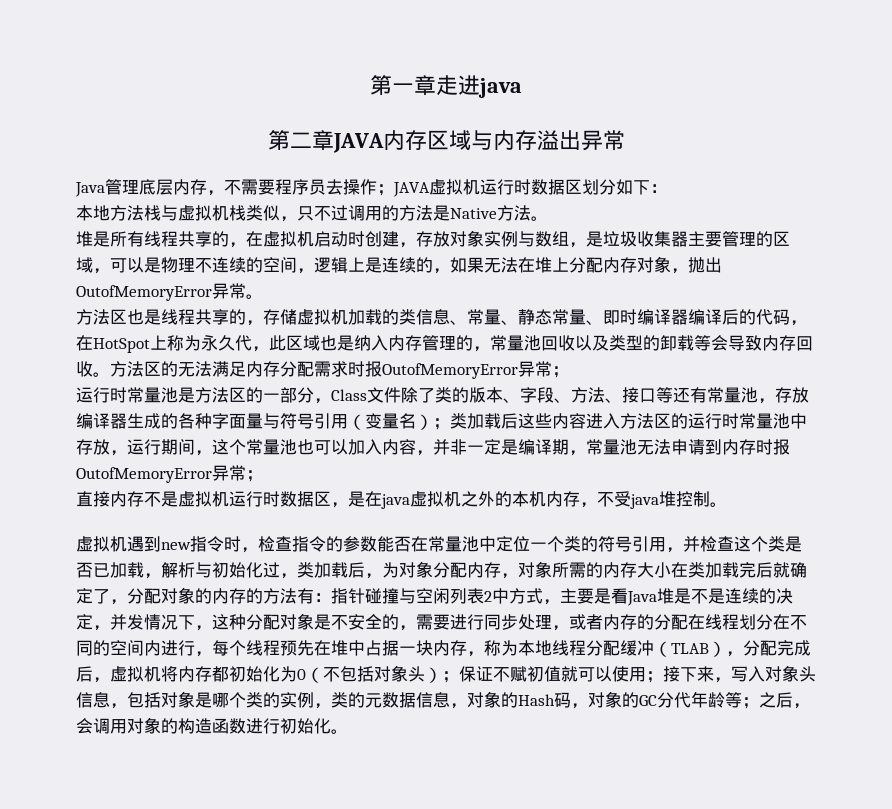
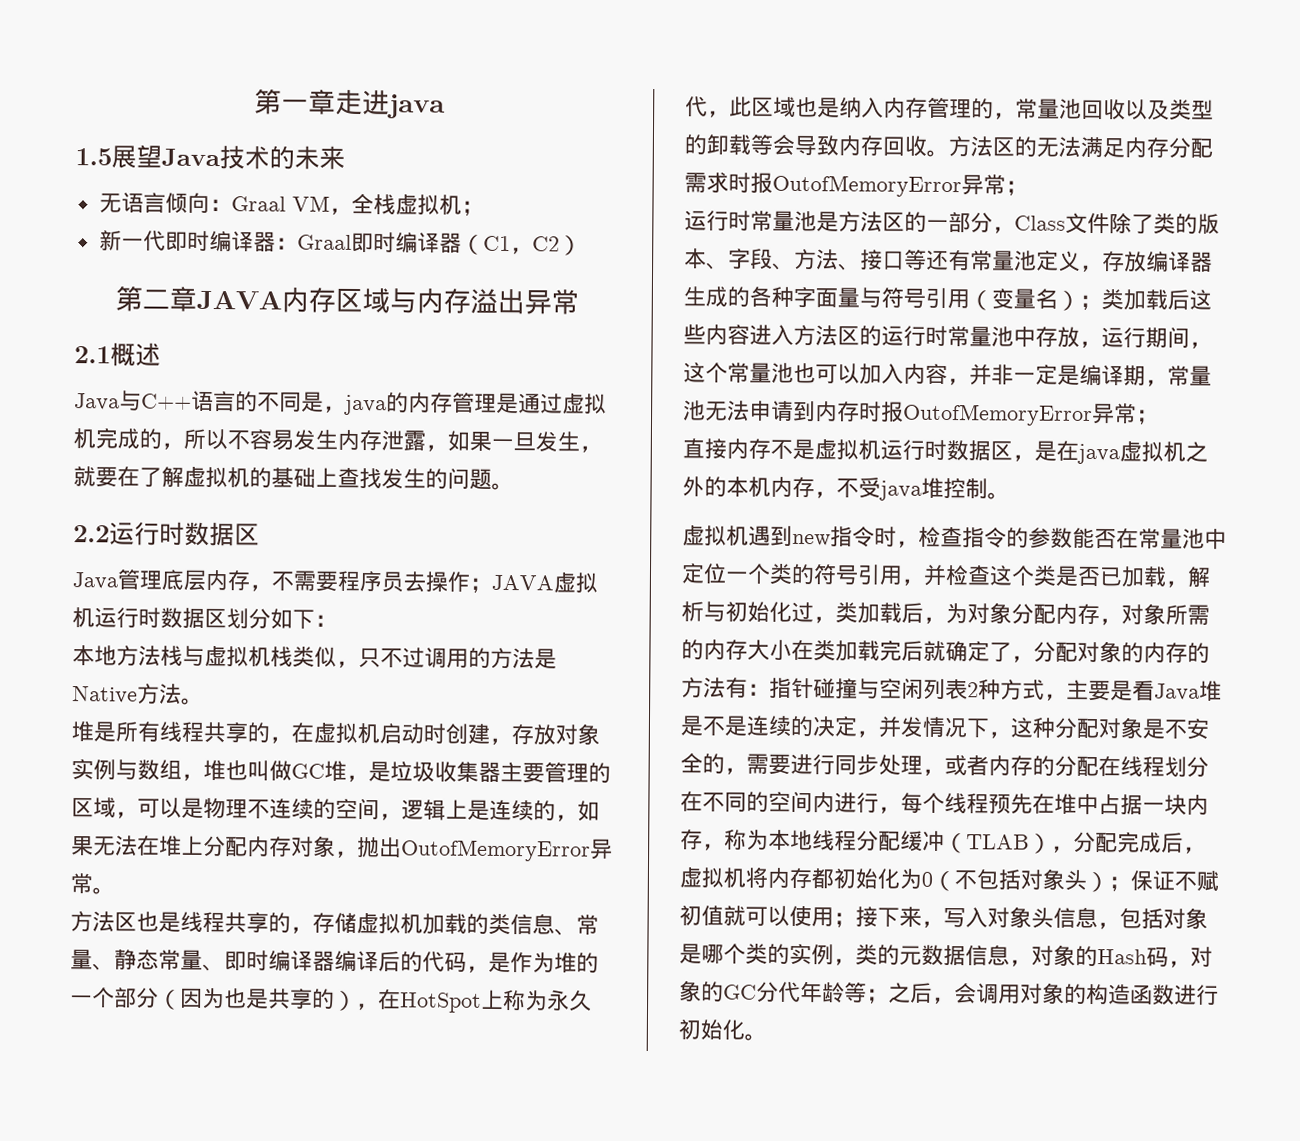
+ 1.5展望Java技术的未来
+ 无语言倾向：Graal VM，全栈虚拟机；
+ 新一代即时编译器：Graal即时编译器（C1，C2）
+ 2.1概述
+ Java与C++语言的不同是，java的内存管理是通过虚拟机完成的，所以不容易发生内存泄露，如果一旦发生，就要在了解虚拟机的基础上查找发生的问题。
+ 2.2运行时数据区
- 堆是所有线程共享的，在虚拟机启动时创建，存放对象实例与数组，是垃圾收集器主要管理的区域，可以是物理不连续的空间，逻辑上是连续的，如果无法在堆上分配内存对象，抛出OutofMemoryError异常。
+ 堆是所有线程共享的，在虚拟机启动时创建，存放对象实例与数组，堆也叫做GC堆，是垃圾收集器主要管理的区域，可以是物理不连续的空间，逻辑上是连续的，如果无法在堆上分配内存对象，抛出OutofMemoryError异常。
- 方法区也是线程共享的，存储虚拟机加载的类信息、常量、静态常量、即时编译器编译后的代码，在HotSpot上称为永久代，此区域也是纳入内存管理的，常量池回收以及类型的卸载等会导致内存回收。
+ 方法区也是线程共享的，存储虚拟机加载的类信息、常量、静态常量、即时编译器编译后的代码，是作为堆的一个部分（因为也是共享的），在HotSpot上称为永久代，此区域也是纳入内存管理的，常量池回收以及类型的卸载等会导致内存回收。
- 运行时常量池是方法区的一部分，Class文件除了类的版本、字段、方法、接口等还有常量池，存放编译器生成的各种字面量与符号引用（变量名）；
+ 运行时常量池是方法区的一部分，Class文件除了类的版本、字段、方法、接口等还有常量池定义，存放编译器生成的各种字面量与符号引用（变量名）；
- 指针碰撞与空闲列表2中方式，主要是看Java堆是不是连续的决定，并发情况下，这种分配对象是不安全的，需要进行同步处理，或者内存的分配在线程划分在不同的空间内进行，每个线程预先在堆中占据一块内存，称为本地线程分配缓冲（TLAB），分配完成后，虚拟机将内存都初始化为0（不包括对象头）；
+ 指针碰撞与空闲列表2种方式，主要是看Java堆是不是连续的决定，并发情况下，这种分配对象是不安全的，需要进行同步处理，或者内存的分配在线程划分在不同的空间内进行，每个线程预先在堆中占据一块内存，称为本地线程分配缓冲（TLAB），分配完成后，虚拟机将内存都初始化为0（不包括对象头）；

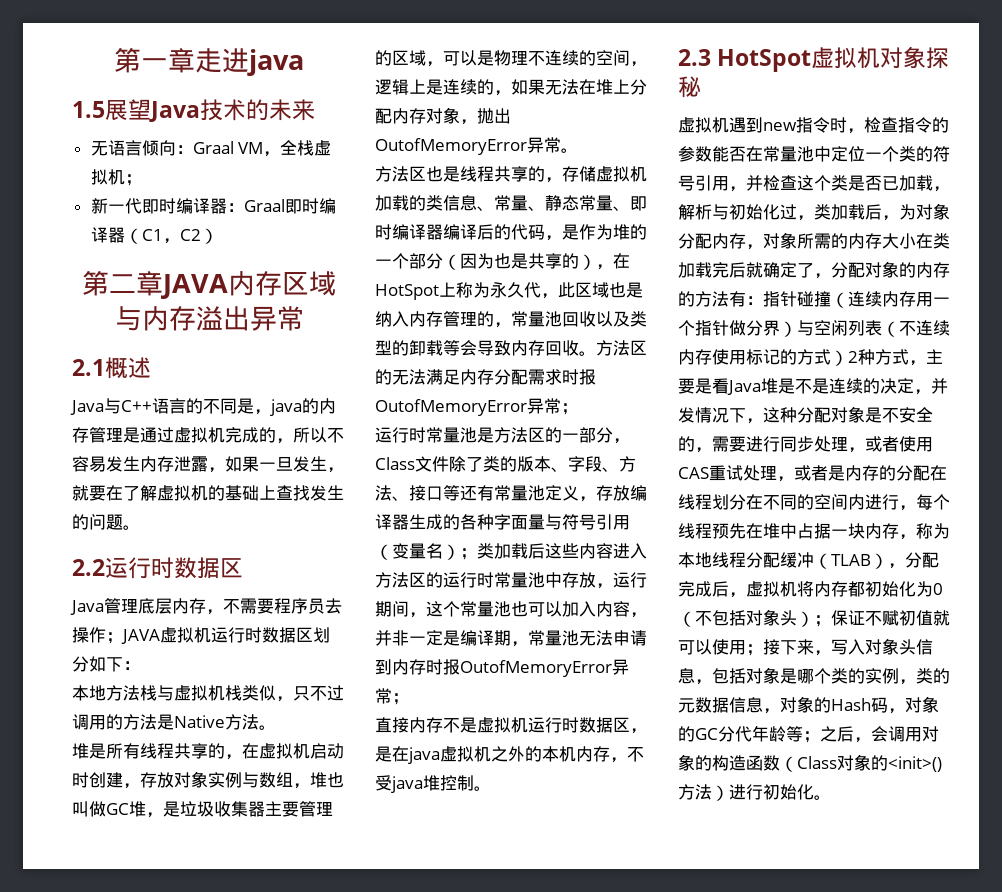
+ 2.3 HotSpot虚拟机对象探秘
- 指针碰撞与空闲列表2种方式，主要是看Java堆是不是连续的决定，并发情况下，这种分配对象是不安全的，需要进行同步处理，或者内存的分配在线程划分在不同的空间内进行，每个线程预先在堆中占据一块内存，称为本地线程分配缓冲（TLAB），分配完成后，虚拟机将内存都初始化为0（不包括对象头）；
+ 指针碰撞（连续内存用一个指针做分界）与空闲列表（不连续内存使用标记的方式）2种方式，主要是看Java堆是不是连续的决定，并发情况下，这种分配对象是不安全的，需要进行同步处理，或者使用CAS重试处理，或者是内存的分配在线程划分在不同的空间内进行，每个线程预先在堆中占据一块内存，称为本地线程分配缓冲（TLAB），分配完成后，虚拟机将内存都初始化为0（不包括对象头）；
- 之后，会调用对象的构造函数进行初始化。
+ 之后，会调用对象的构造函数（Class对象的<init>()方法）进行初始化。

